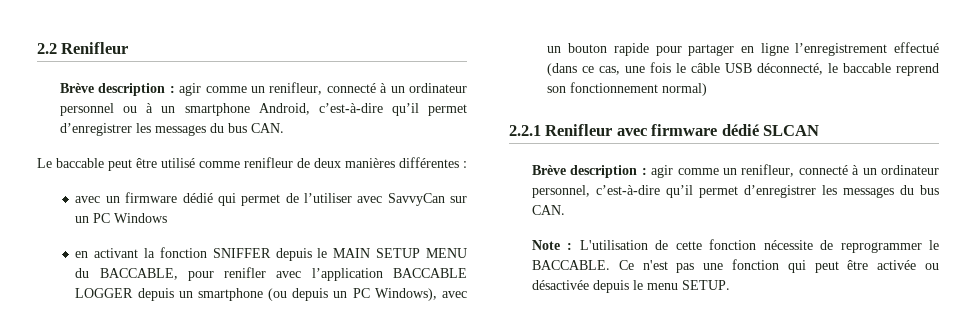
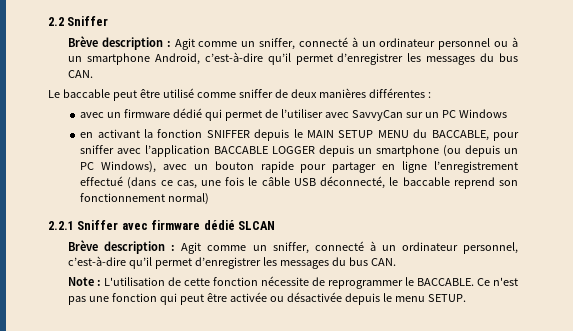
- 2.2 Renifleur
- Brève description : agir comme un renifleur, connecté à un ordinateur personnel ou à un smartphone Android, c’est-à-dire qu’il permet d’enregistrer les messages du bus CAN.
+ 2.2 Sniffer
+ Brève description : Agit comme un sniffer, connecté à un ordinateur personnel ou à un smartphone Android, c’est-à-dire qu’il permet d’enregistrer les messages du bus CAN.
- Le baccable peut être utilisé comme renifleur de deux manières différentes :
+ Le baccable peut être utilisé comme sniffer de deux manières différentes :
- en activant la fonction SNIFFER depuis le MAIN SETUP MENU du BACCABLE, pour renifler avec l’application BACCABLE LOGGER depuis un smartphone (ou depuis un PC Windows), avec un bouton rapide pour partager en ligne l’enregistrement effectué (dans ce cas, une fois le câble USB déconnecté, le baccable reprend son fonctionnement normal)
+ en activant la fonction SNIFFER depuis le MAIN SETUP MENU du BACCABLE, pour sniffer avec l’application BACCABLE LOGGER depuis un smartphone (ou depuis un PC Windows), avec un bouton rapide pour partager en ligne l’enregistrement effectué (dans ce cas, une fois le câble USB déconnecté, le baccable reprend son fonctionnement normal)
- 2.2.1 Renifleur avec firmware dédié SLCAN
+ 2.2.1 Sniffer avec firmware dédié SLCAN
- Brève description : agir comme un renifleur, connecté à un ordinateur personnel, c’est-à-dire qu’il permet d’enregistrer les messages du bus CAN.
+ Brève description : Agit comme un sniffer, connecté à un ordinateur personnel, c’est-à-dire qu’il permet d’enregistrer les messages du bus CAN.

